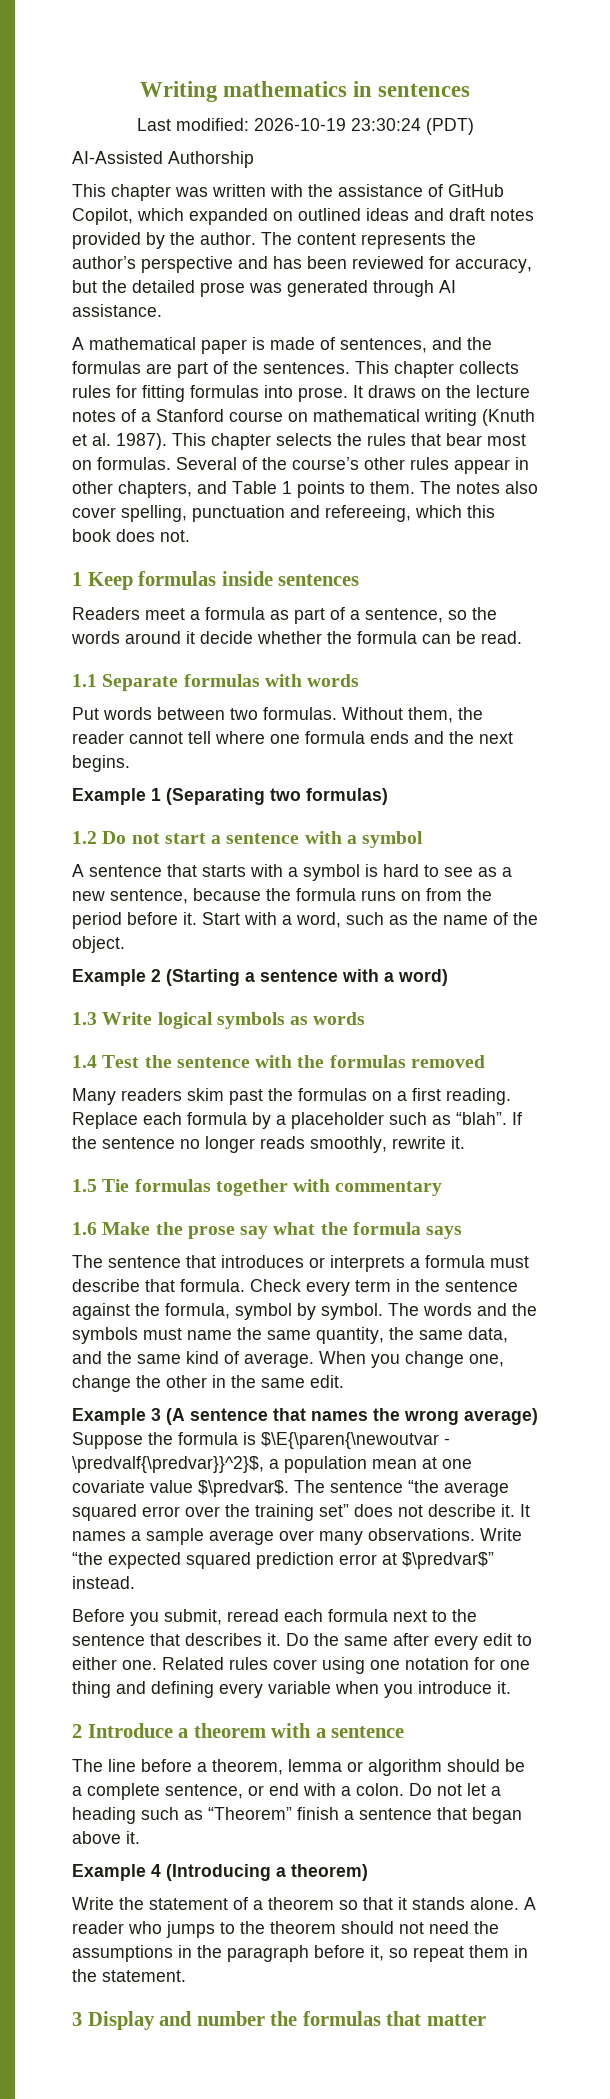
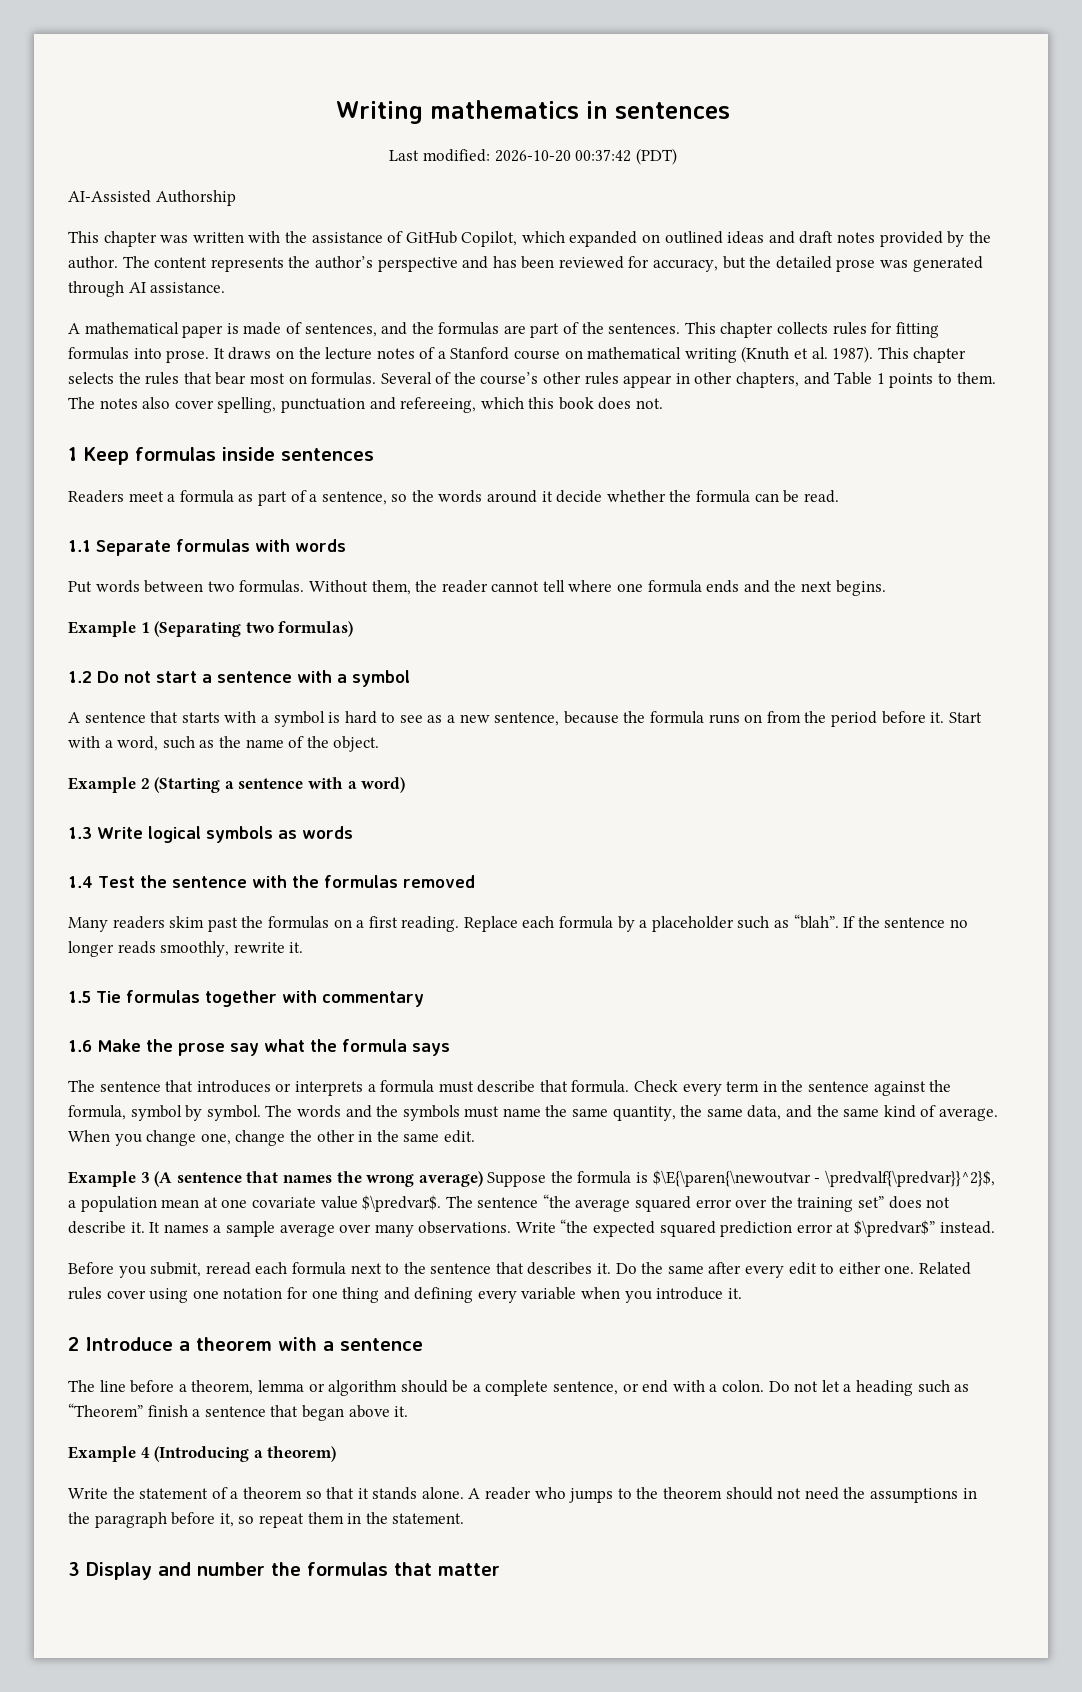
- Last modified: 2026-10-19 23:30:24 (PDT)
+ Last modified: 2026-10-20 00:37:42 (PDT)

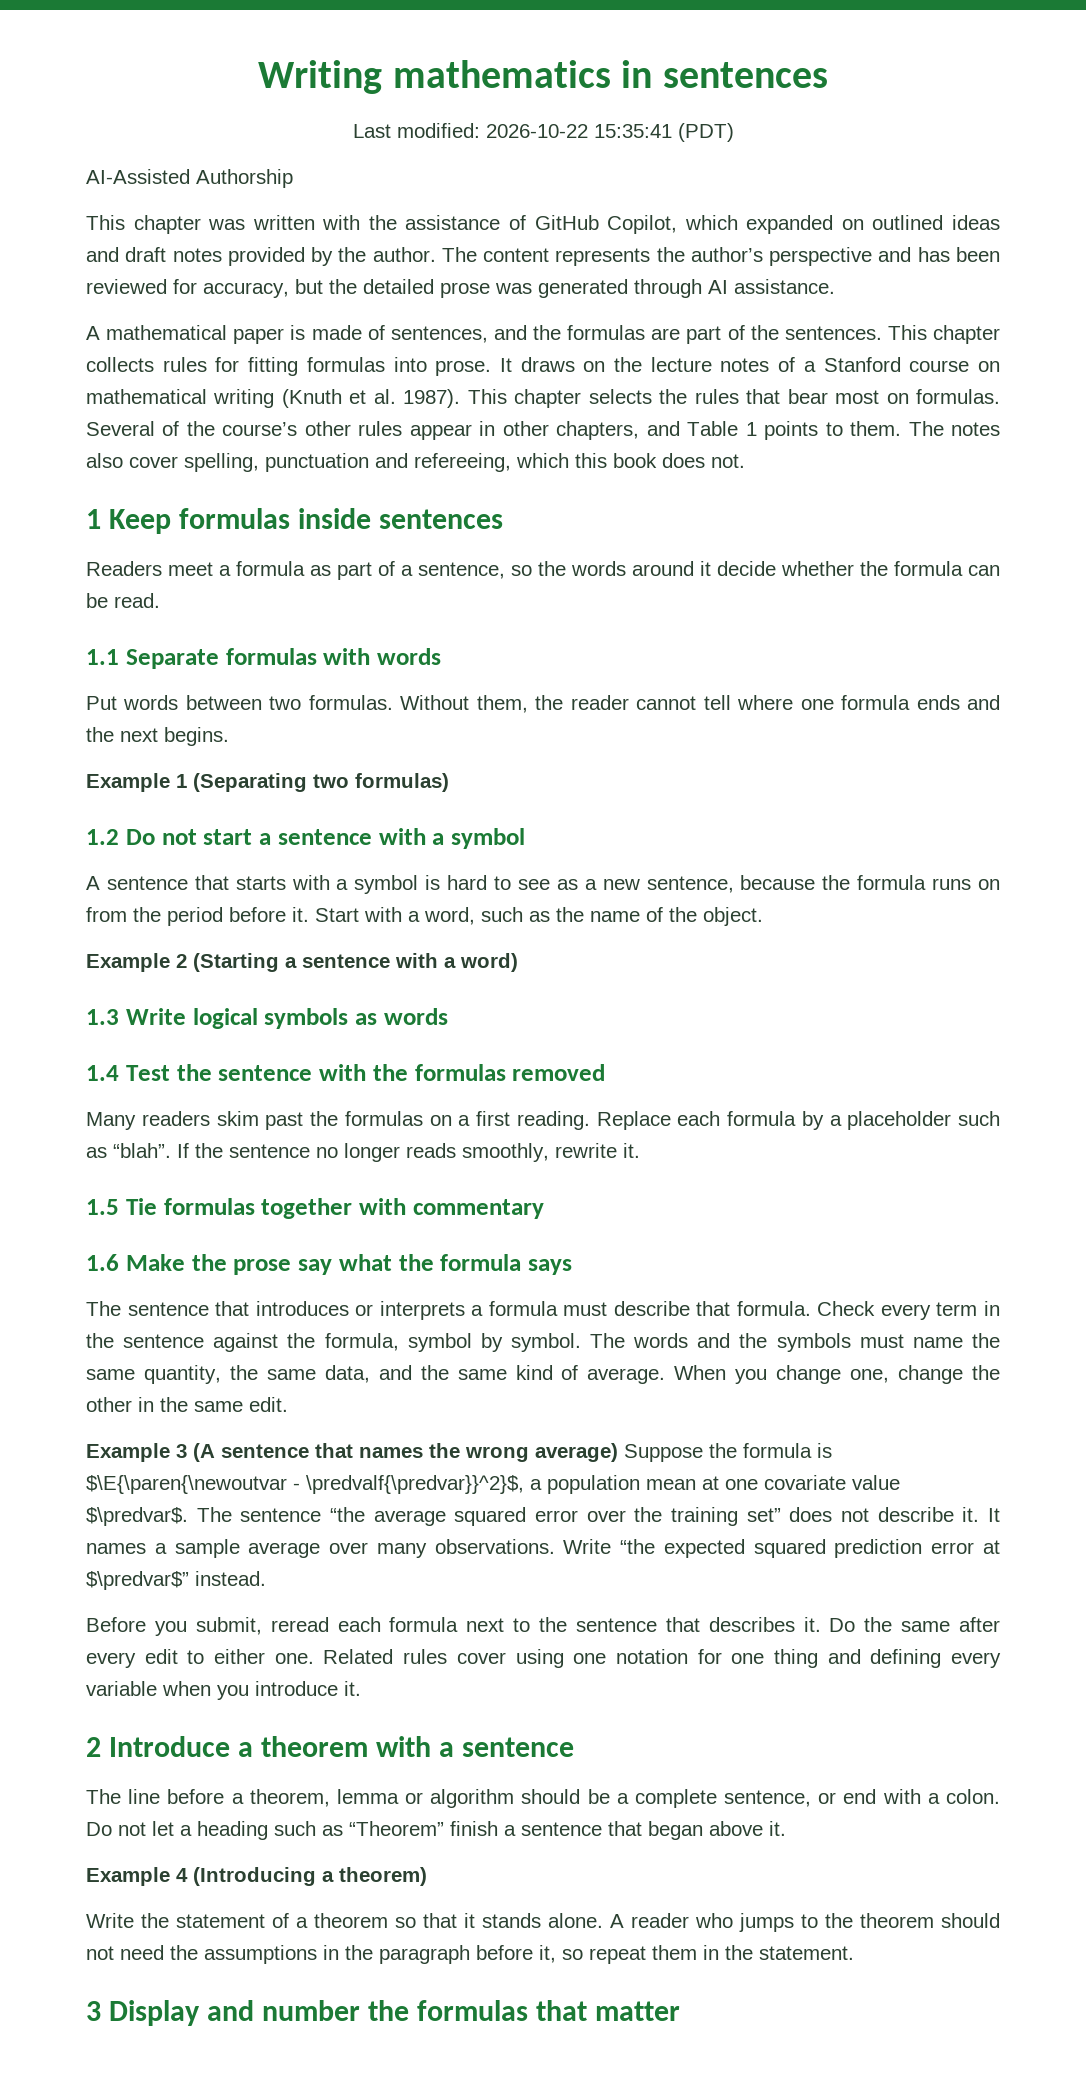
- Last modified: 2026-10-20 00:37:42 (PDT)
+ Last modified: 2026-10-22 15:35:41 (PDT)

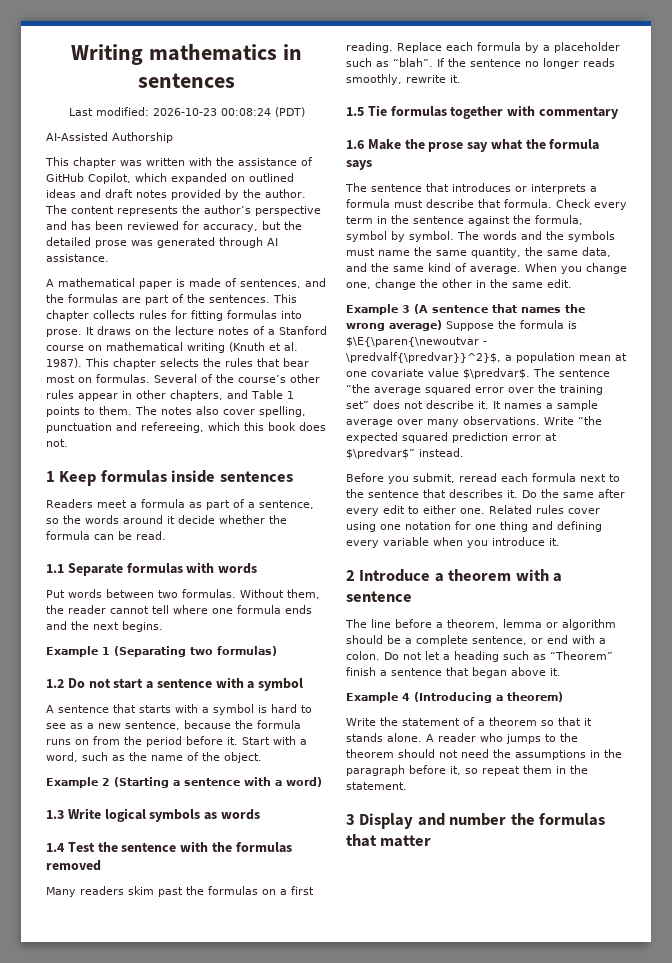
- Last modified: 2026-10-22 15:35:41 (PDT)
+ Last modified: 2026-10-23 00:08:24 (PDT)

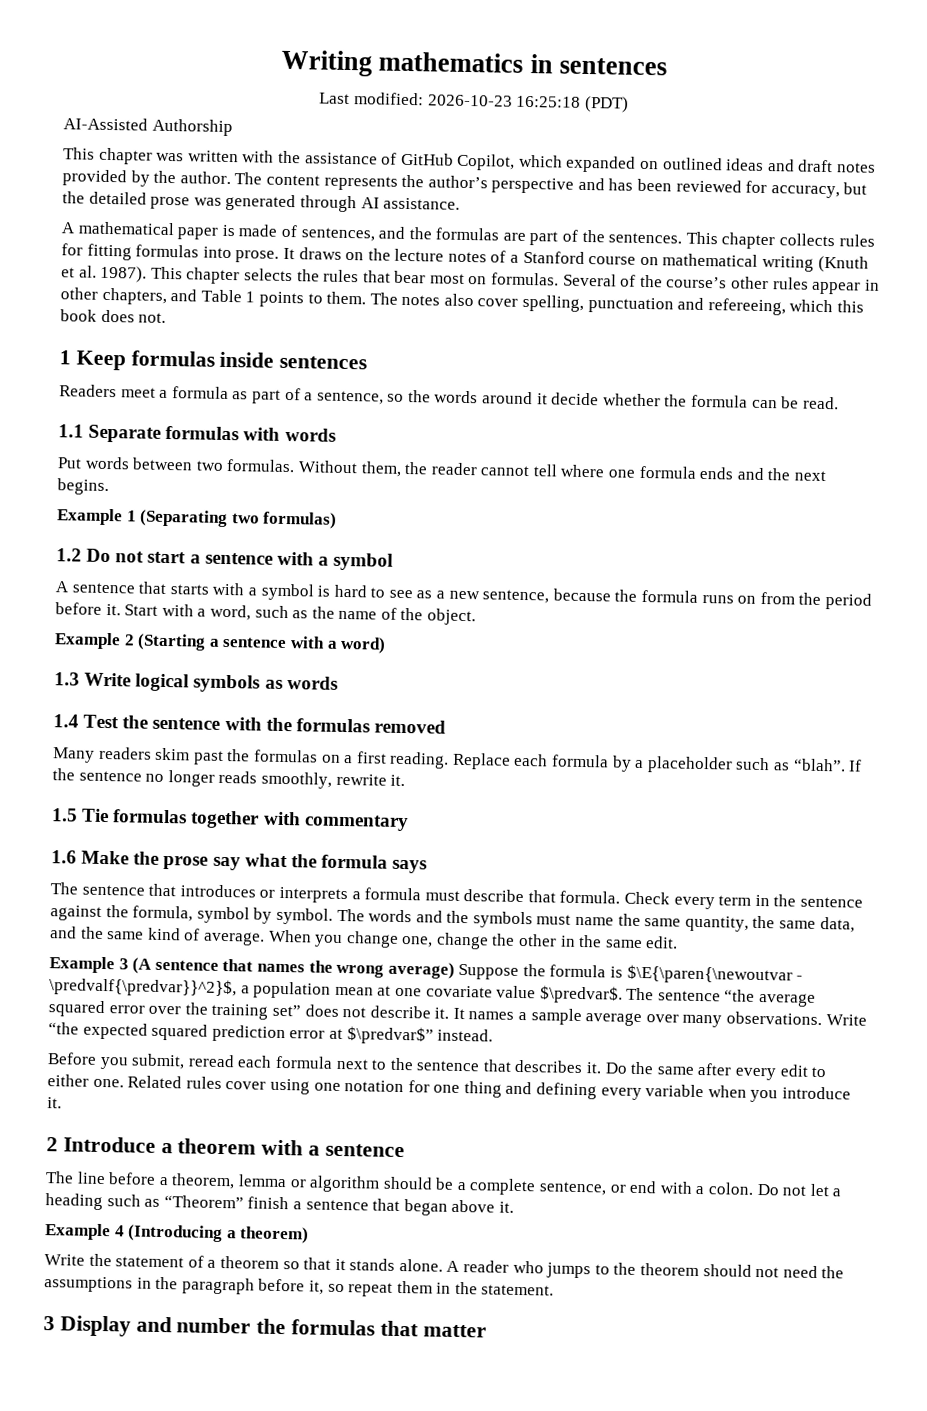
- Last modified: 2026-10-23 00:08:24 (PDT)
+ Last modified: 2026-10-23 16:25:18 (PDT)

